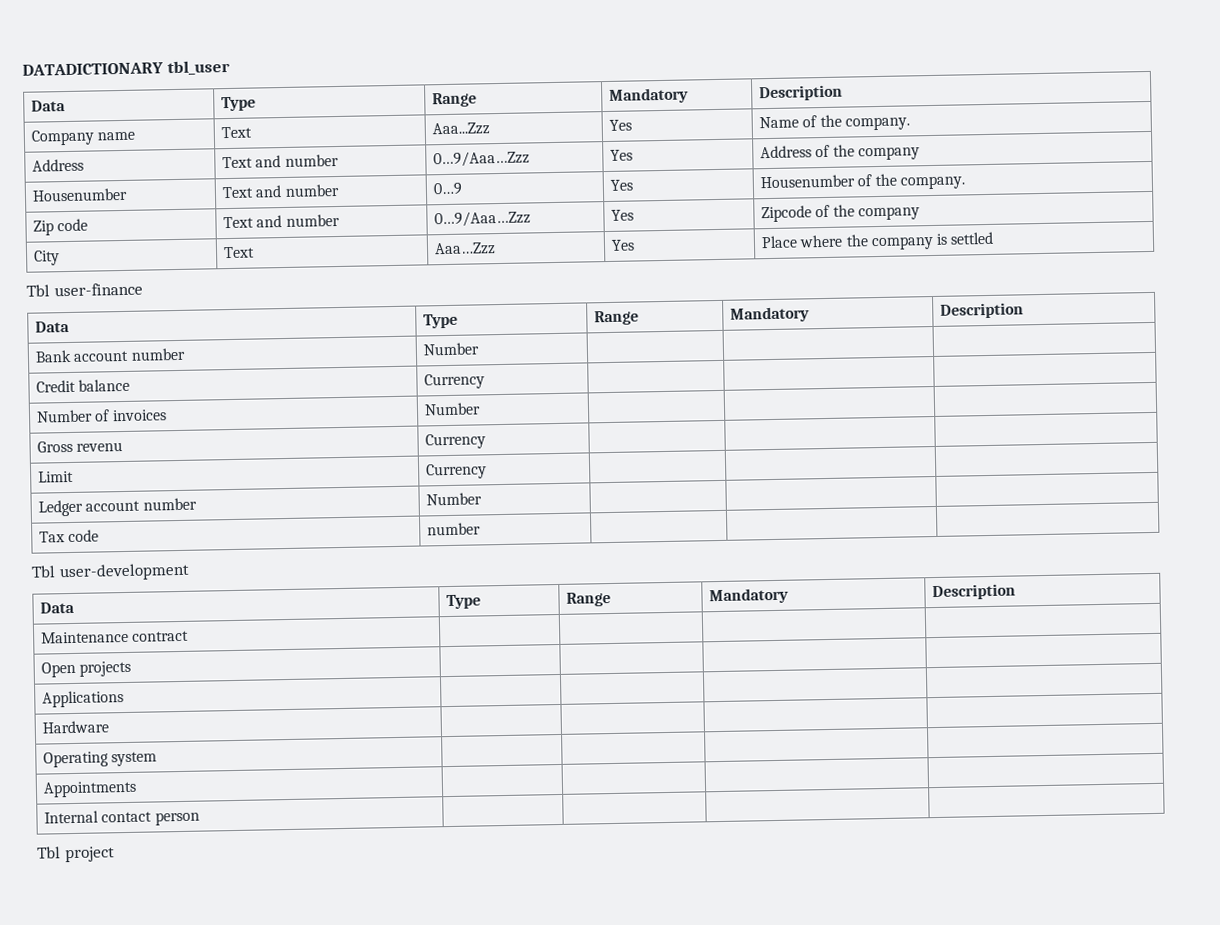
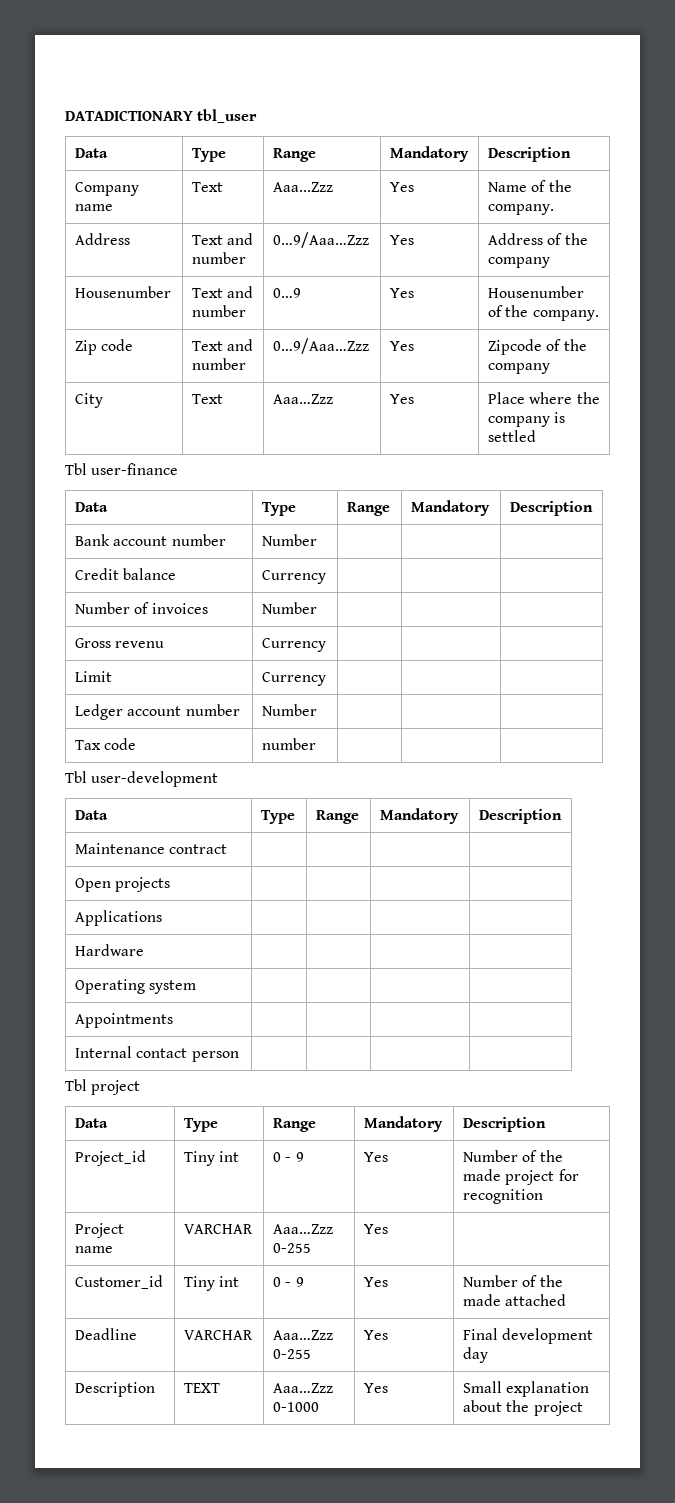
  Tbl project
+ Data | Type | Range | Mandatory | Description
+ Project_id | Tiny int | 0 - 9 | Yes | Number of the made project for recognition
+ Project name | VARCHAR | Aaa…Zzz 0-255 | Yes |
+ Customer_id | Tiny int | 0 - 9 | Yes | Number of the made attached
+ Deadline | VARCHAR | Aaa…Zzz 0-255 | Yes | Final development day
+ Description | TEXT | Aaa…Zzz 0-1000 | Yes | Small explanation about the project

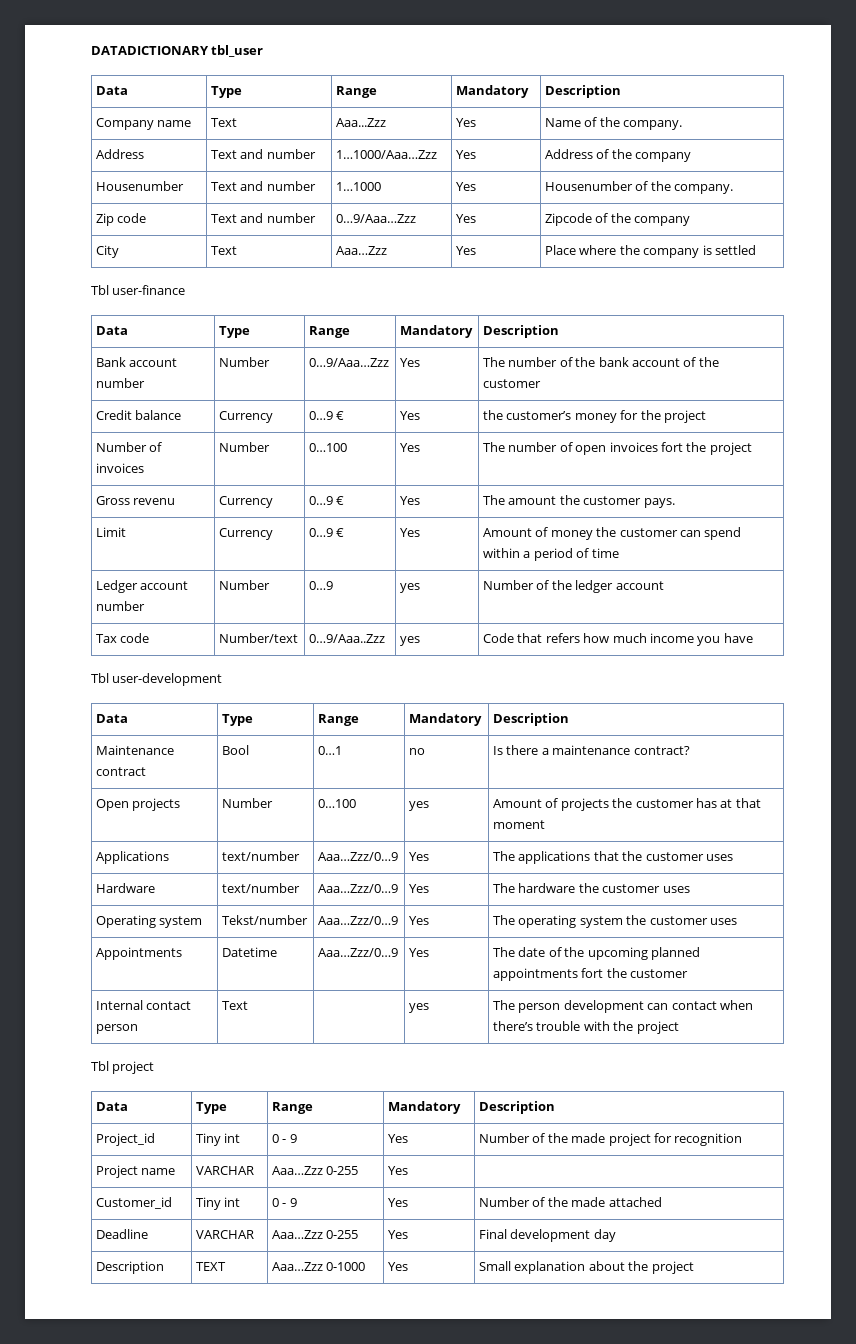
- Address | Text and number | 0…9/Aaa…Zzz | Yes | Address of the company
+ Address | Text and number | 1…1000/Aaa…Zzz | Yes | Address of the company
- Housenumber | Text and number | 0…9 | Yes | Housenumber of the company.
+ Housenumber | Text and number | 1…1000 | Yes | Housenumber of the company.
- Bank account number | Number | | |
- Credit balance | Currency | | |
- Number of invoices | Number | | |
- Gross revenu | Currency | | |
- Limit | Currency | | |
- Ledger account number | Number | | |
- Tax code | number | | |
+ Bank account number | Number | 0…9/Aaa…Zzz | Yes | The number of the bank account of the customer
+ Credit balance | Currency | 0…9 € | Yes | the customer’s money for the project
+ Number of invoices | Number | 0…100 | Yes | The number of open invoices fort the project
+ Gross revenu | Currency | 0…9 € | Yes | The amount the customer pays.
+ Limit | Currency | 0…9 € | Yes | Amount of money the customer can spend within a period of time
+ Ledger account number | Number | 0…9 | yes | Number of the ledger account
+ Tax code | Number/text | 0…9/Aaa..Zzz | yes | Code that refers how much income you have
- Maintenance contract | | | |
- Open projects | | | |
- Applications | | | |
- Hardware | | | |
- Operating system | | | |
- Appointments | | | |
- Internal contact person | | | |
+ Maintenance contract | Bool | 0…1 | no | Is there a maintenance contract?
+ Open projects | Number | 0…100 | yes | Amount of projects the customer has at that moment
+ Applications | text/number | Aaa…Zzz/0…9 | Yes | The applications that the customer uses
+ Hardware | text/number | Aaa…Zzz/0…9 | Yes | The hardware the customer uses
+ Operating system | Tekst/number | Aaa…Zzz/0…9 | Yes | The operating system the customer uses
+ Appointments | Datetime | Aaa…Zzz/0…9 | Yes | The date of the upcoming planned appointments fort the customer
+ Internal contact person | Text | | yes | The person development can contact when there’s trouble with the project

